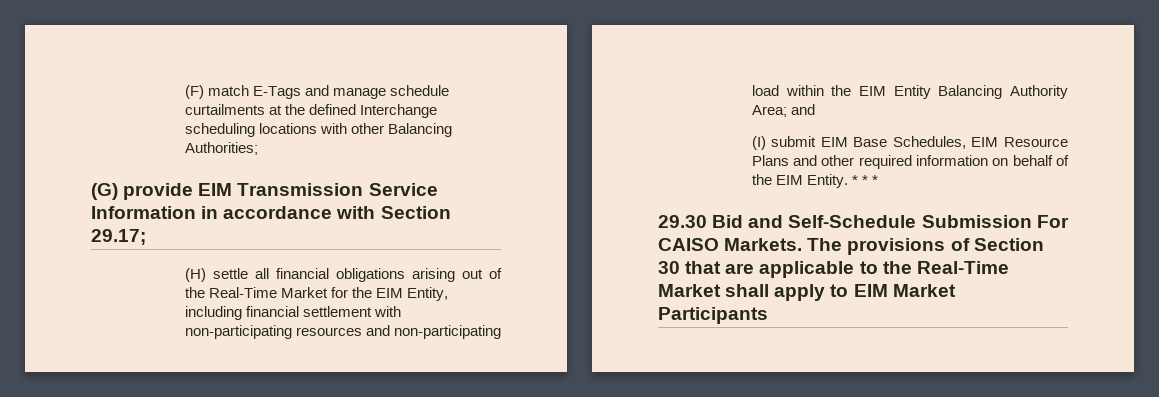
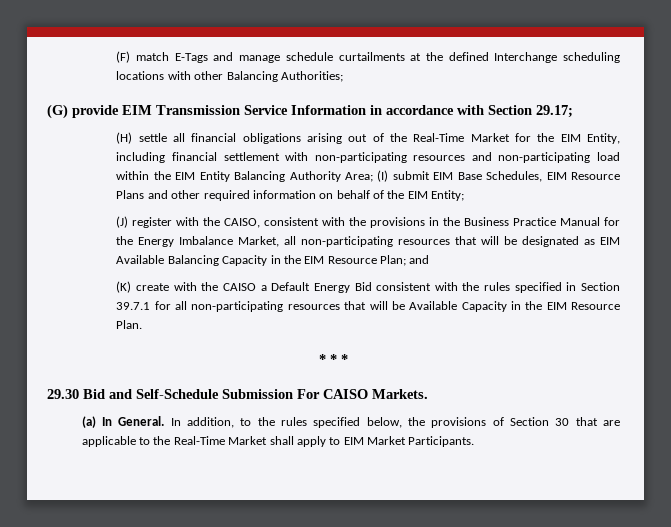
- (H) settle all financial obligations arising out of the Real-Time Market for the EIM Entity, including financial settlement with non-participating resources and non-participating load within the EIM Entity Balancing Authority Area; and
- (I) submit EIM Base Schedules, EIM Resource Plans and other required information on behalf of the EIM Entity. * * *
+ (H) settle all financial obligations arising out of the Real-Time Market for the EIM Entity, including financial settlement with non-participating resources and non-participating load within the EIM Entity Balancing Authority Area; (I) submit EIM Base Schedules, EIM Resource Plans and other required information on behalf of the EIM Entity;
+ (J) register with the CAISO, consistent with the provisions in the Business Practice Manual for the Energy Imbalance Market, all non-participating resources that will be designated as EIM Available Balancing Capacity in the EIM Resource Plan; and
+ (K) create with the CAISO a Default Energy Bid consistent with the rules specified in Section 39.7.1 for all non-participating resources that will be Available Capacity in the EIM Resource Plan.
+ * * *
- 29.30 Bid and Self-Schedule Submission For CAISO Markets. The provisions of Section 30 that are applicable to the Real-Time Market shall apply to EIM Market Participants
+ 29.30 Bid and Self-Schedule Submission For CAISO Markets.
+ (a) In General. In addition, to the rules specified below, the provisions of Section 30 that are applicable to the Real-Time Market shall apply to EIM Market Participants.

